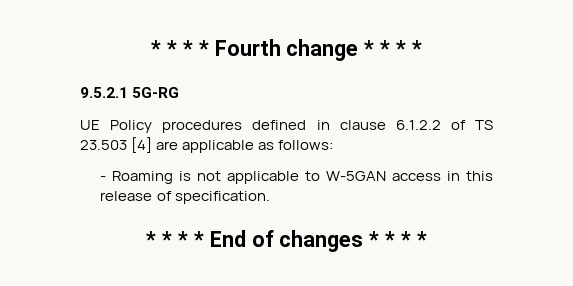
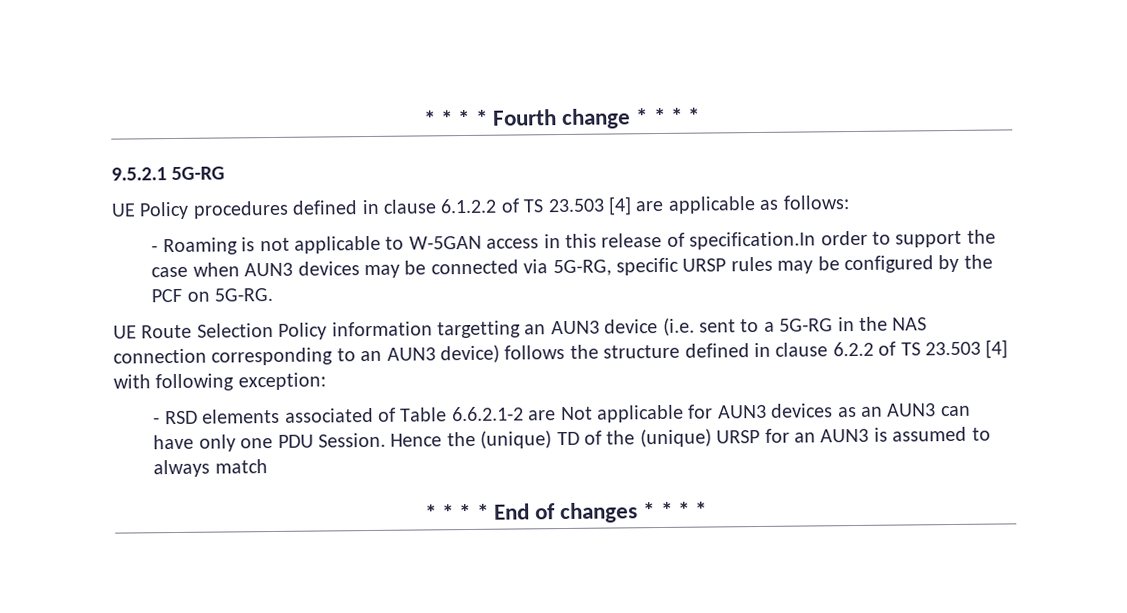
- - Roaming is not applicable to W-5GAN access in this release of specification.
+ - Roaming is not applicable to W-5GAN access in this release of specification.In order to support the case when AUN3 devices may be connected via 5G-RG, specific URSP rules may be configured by the PCF on 5G-RG.
+ UE Route Selection Policy information targetting an AUN3 device (i.e. sent to a 5G-RG in the NAS connection corresponding to an AUN3 device) follows the structure defined in clause 6.2.2 of TS 23.503 [4] with following exception:
+ - RSD elements associated of Table 6.6.2.1-2 are Not applicable for AUN3 devices as an AUN3 can have only one PDU Session. Hence the (unique) TD of the (unique) URSP for an AUN3 is assumed to always match

